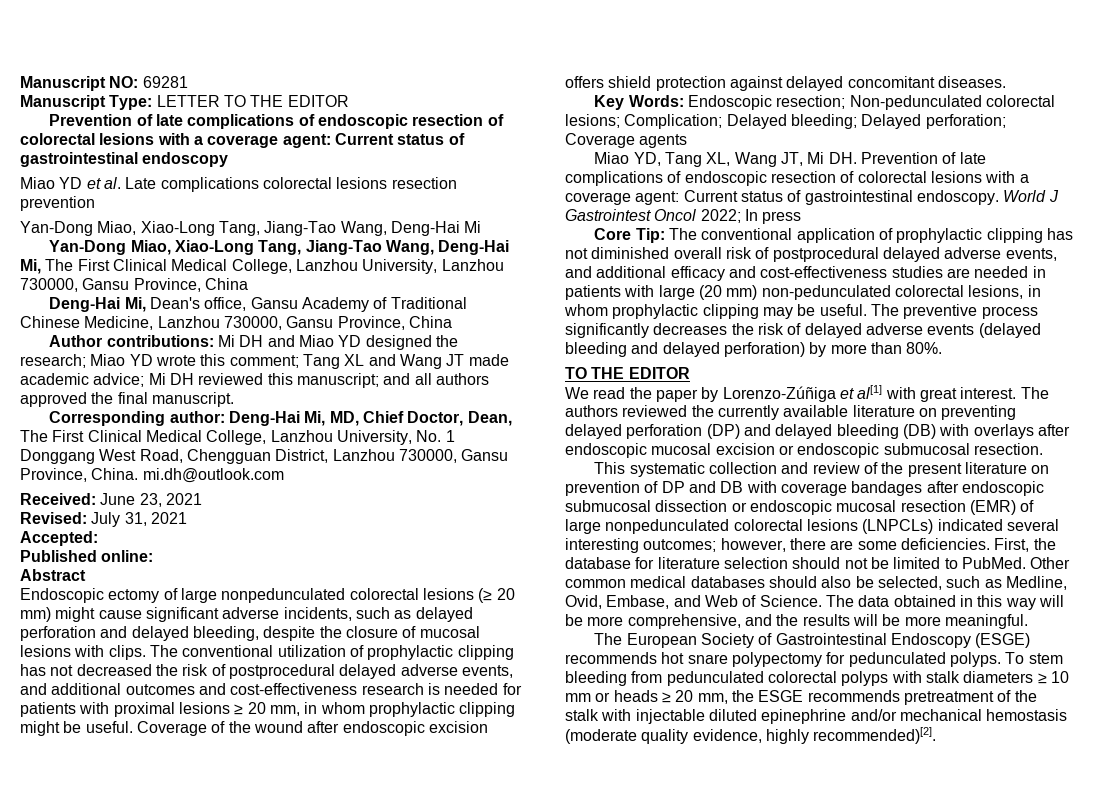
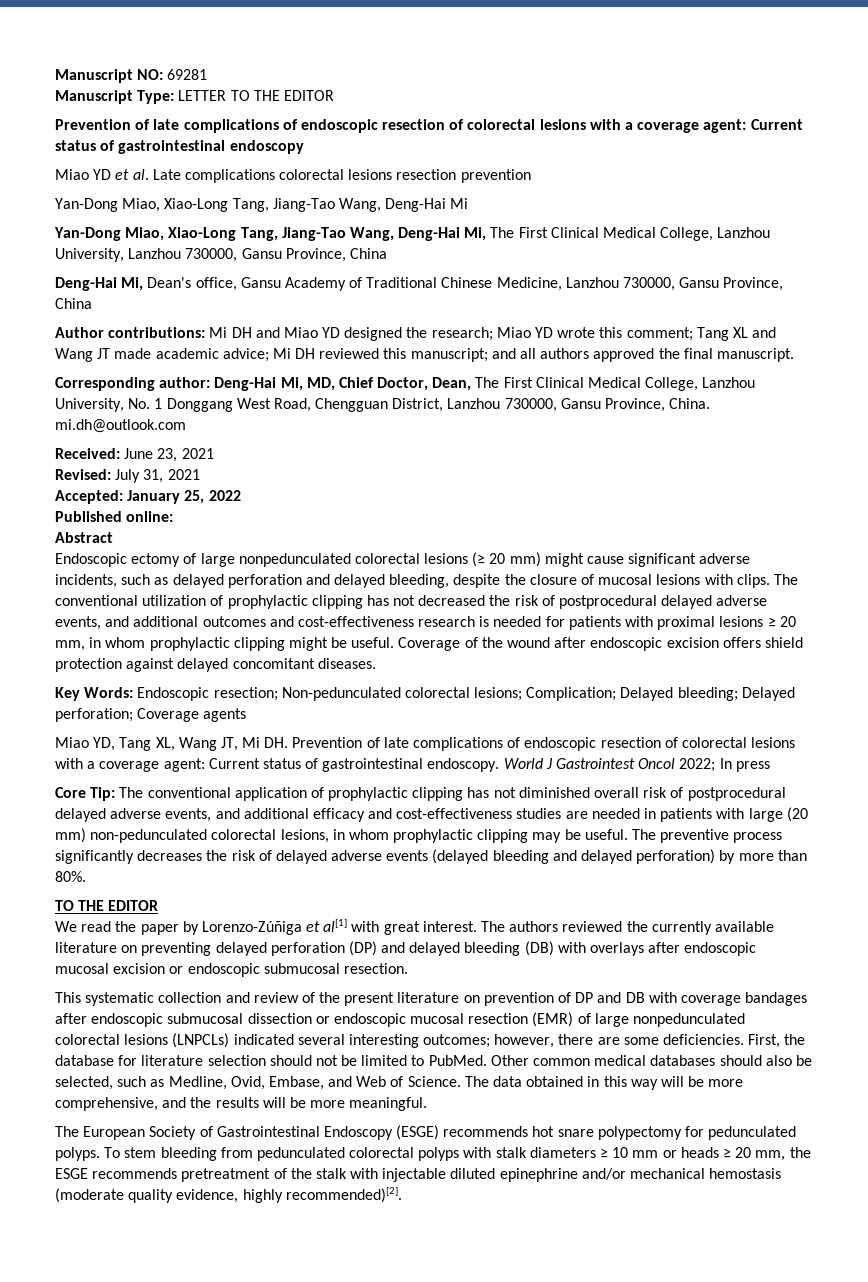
- Accepted:
+ Accepted: January 25, 2022

